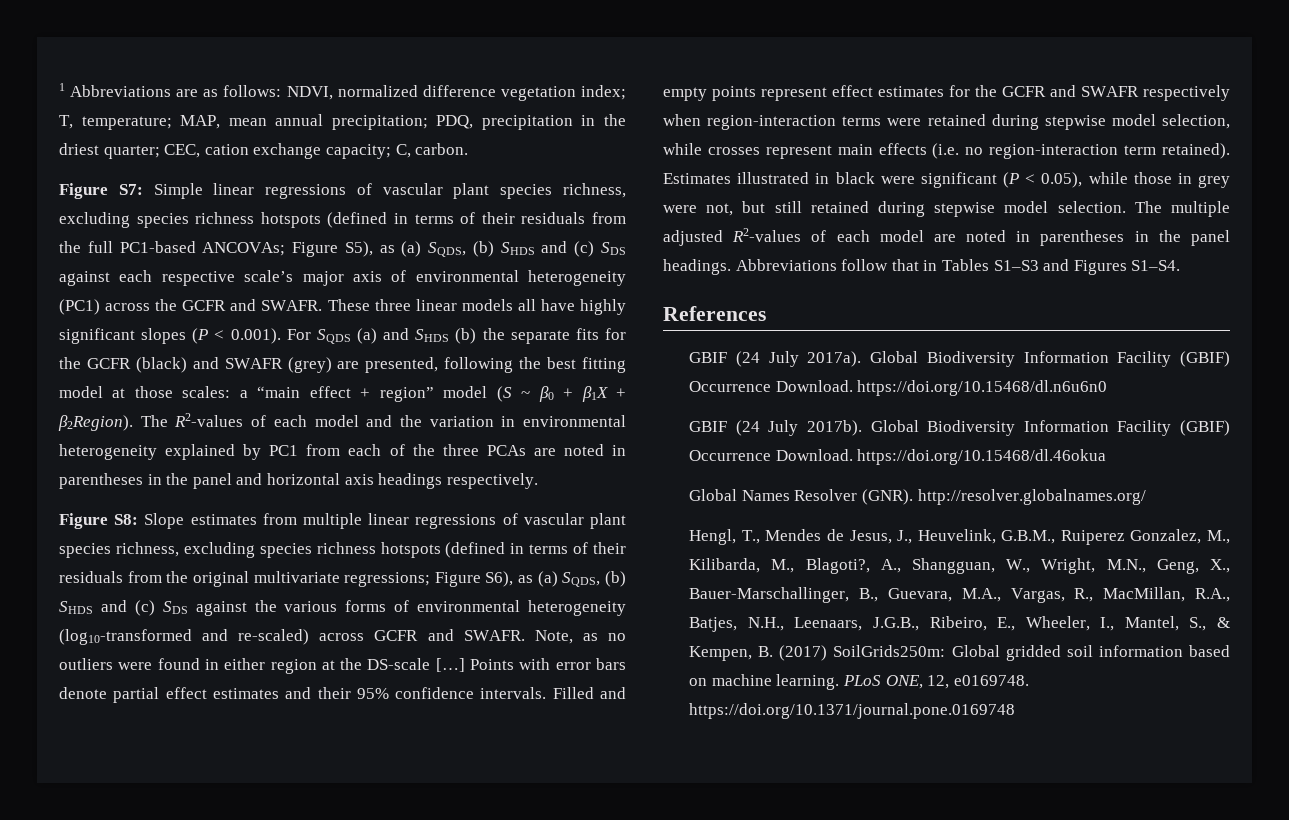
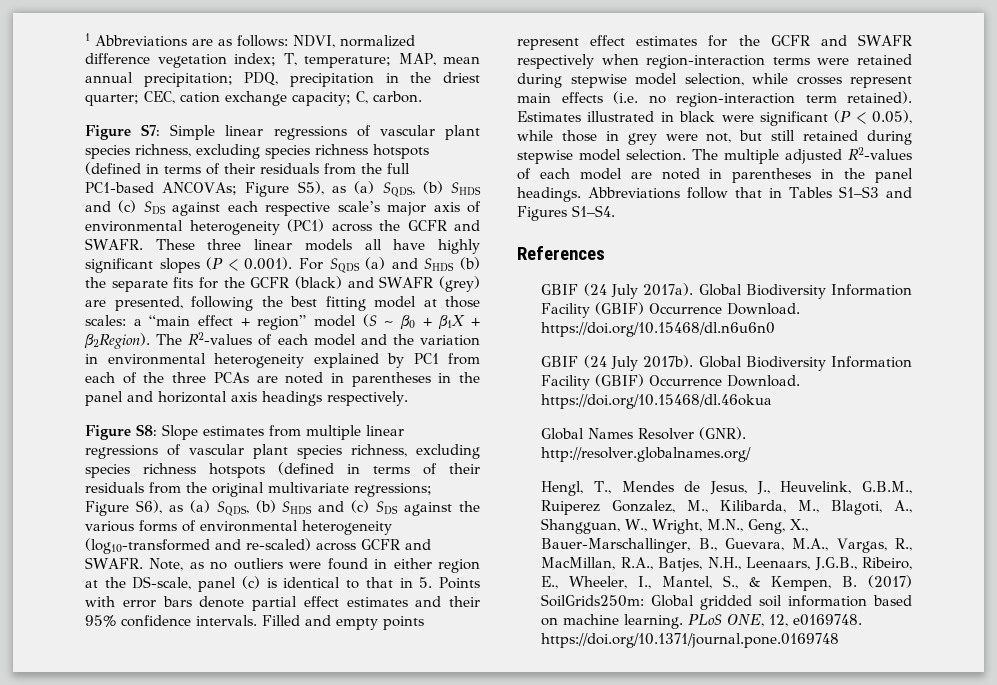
- Note, as no outliers were found in either region at the DS-scale […] Points with error bars denote partial effect estimates and their 95% confidence intervals.
+ Note, as no outliers were found in either region at the DS-scale, panel (c) is identical to that in 5. Points with error bars denote partial effect estimates and their 95% confidence intervals.
- Hengl, T., Mendes de Jesus, J., Heuvelink, G.B.M., Ruiperez Gonzalez, M., Kilibarda, M., Blagoti?, A., Shangguan, W., Wright, M.N., Geng, X., Bauer-Marschallinger, B., Guevara, M.A., Vargas, R., MacMillan, R.A., Batjes, N.H., Leenaars, J.G.B., Ribeiro, E., Wheeler, I., Mantel, S., & Kempen, B. (2017) SoilGrids250m: Global gridded soil information based on machine learning.
+ Hengl, T., Mendes de Jesus, J., Heuvelink, G.B.M., Ruiperez Gonzalez, M., Kilibarda, M., Blagoti, A., Shangguan, W., Wright, M.N., Geng, X., Bauer-Marschallinger, B., Guevara, M.A., Vargas, R., MacMillan, R.A., Batjes, N.H., Leenaars, J.G.B., Ribeiro, E., Wheeler, I., Mantel, S., & Kempen, B. (2017) SoilGrids250m: Global gridded soil information based on machine learning.

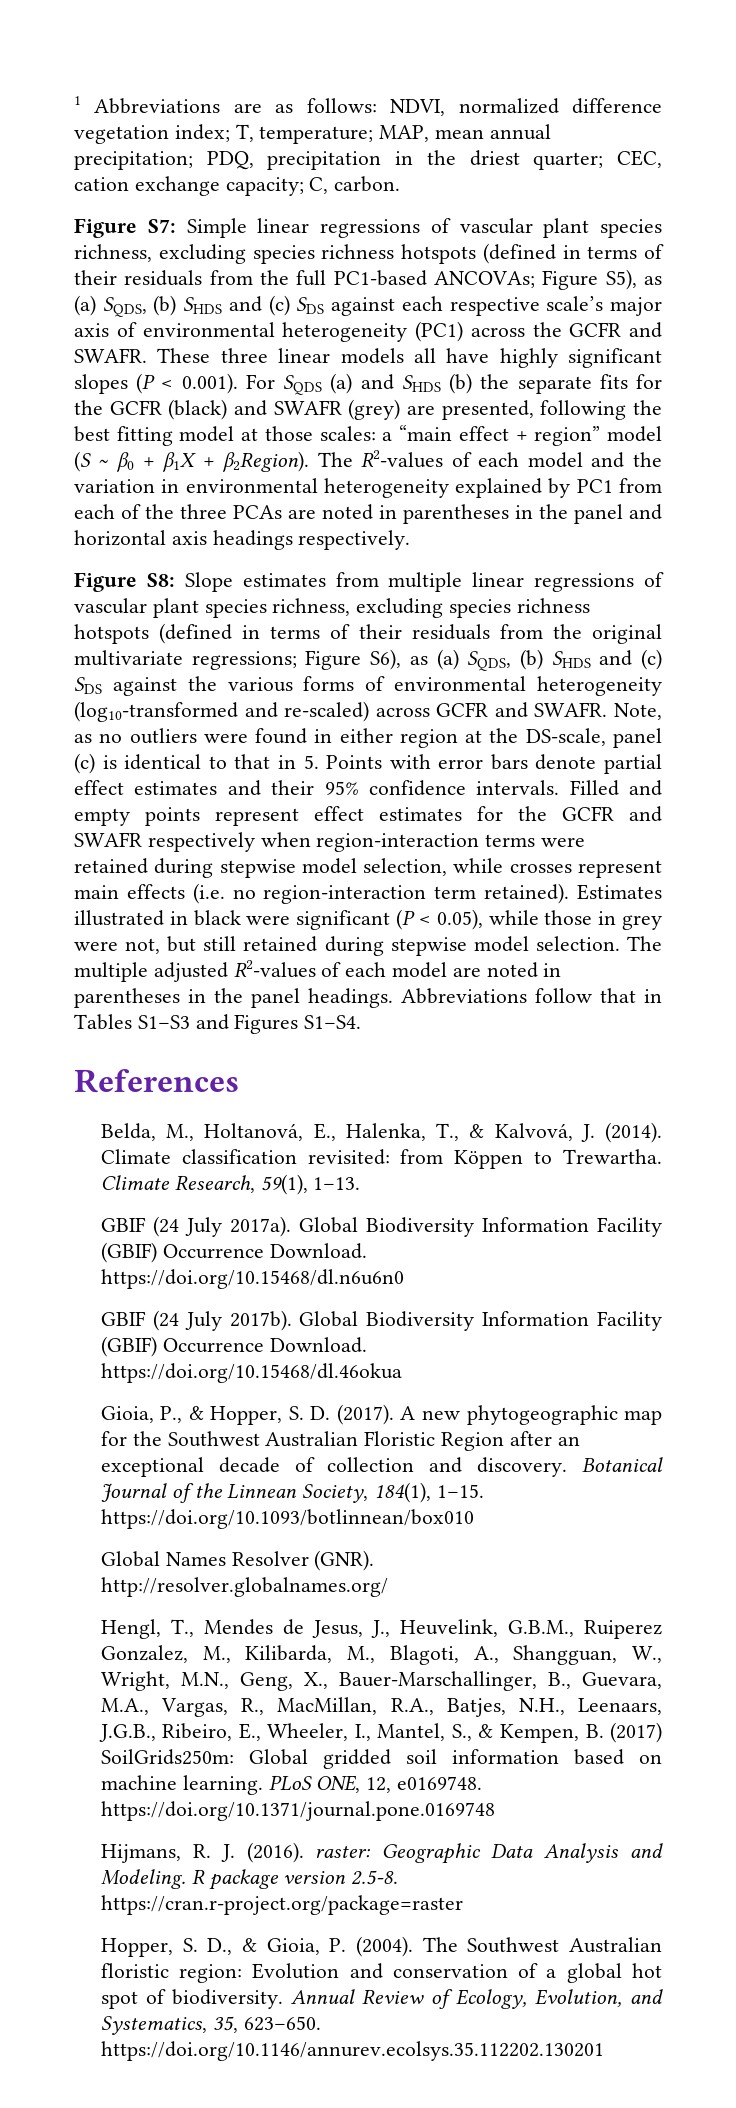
+ Belda, M., Holtanová, E., Halenka, T., & Kalvová, J. (2014). Climate classification revisited: from Köppen to Trewartha. Climate Research, 59(1), 1–13.
+ Gioia, P., & Hopper, S. D. (2017). A new phytogeographic map for the Southwest Australian Floristic Region after an exceptional decade of collection and discovery. Botanical Journal of the Linnean Society, 184(1), 1–15. https://doi.org/10.1093/botlinnean/box010
+ Hijmans, R. J. (2016). raster: Geographic Data Analysis and Modeling. R package version 2.5-8. https://cran.r-project.org/package=raster
+ Hopper, S. D., & Gioia, P. (2004). The Southwest Australian floristic region: Evolution and conservation of a global hot spot of biodiversity. Annual Review of Ecology, Evolution, and Systematics, 35, 623–650. https://doi.org/10.1146/annurev.ecolsys.35.112202.130201

